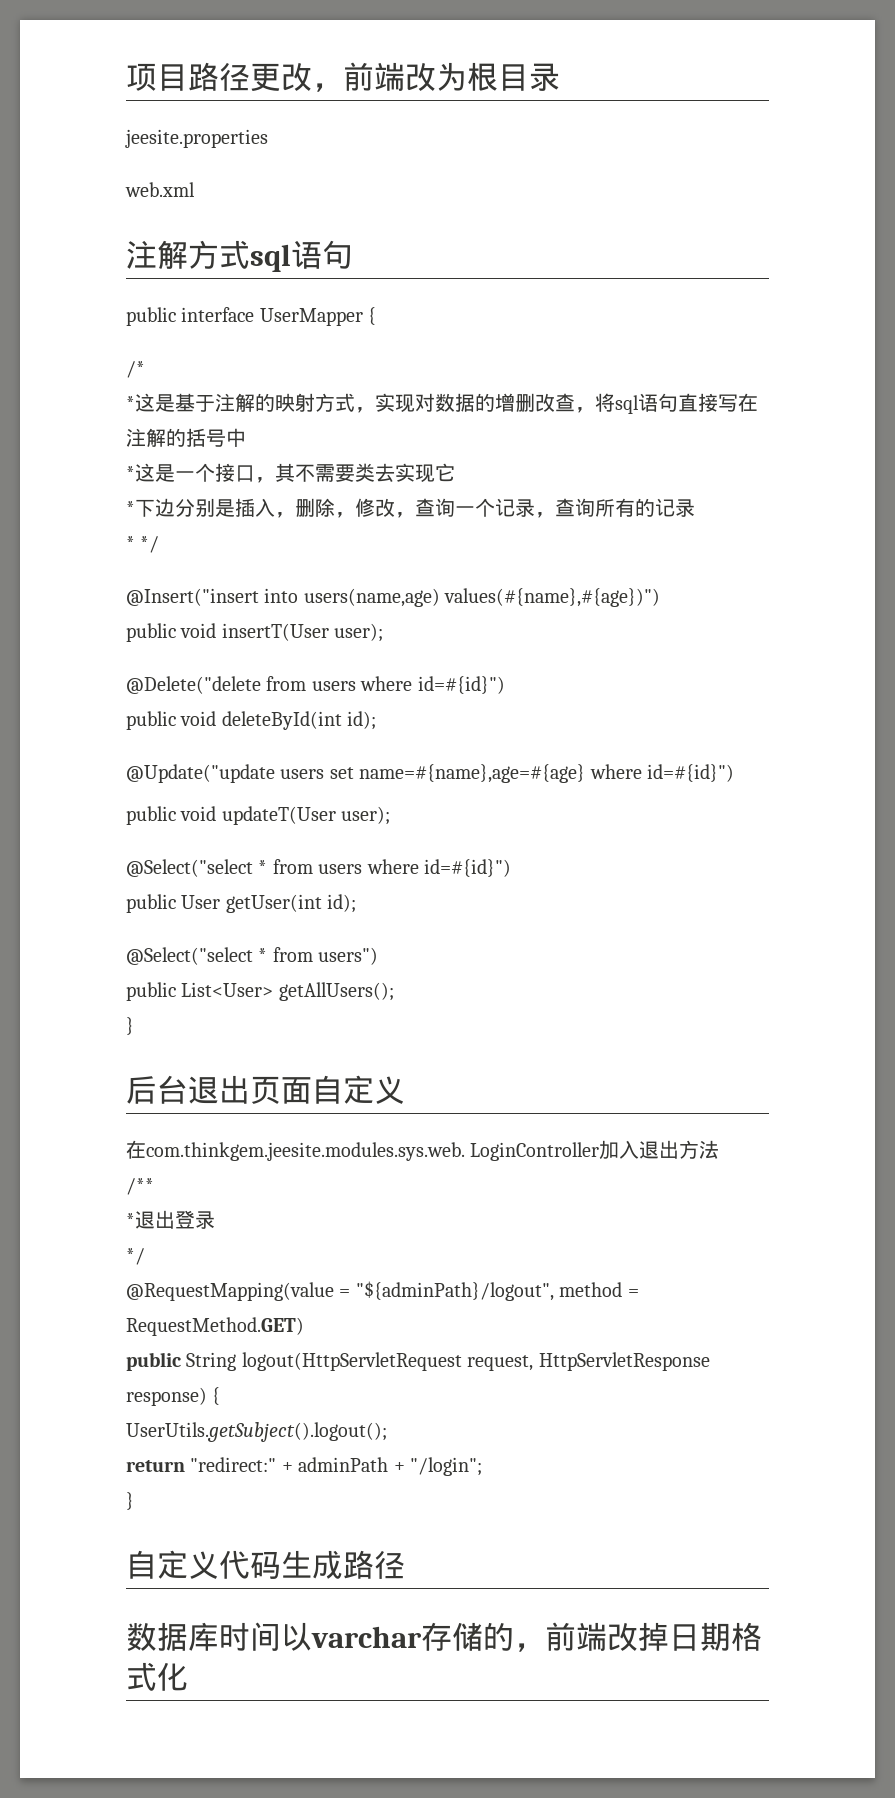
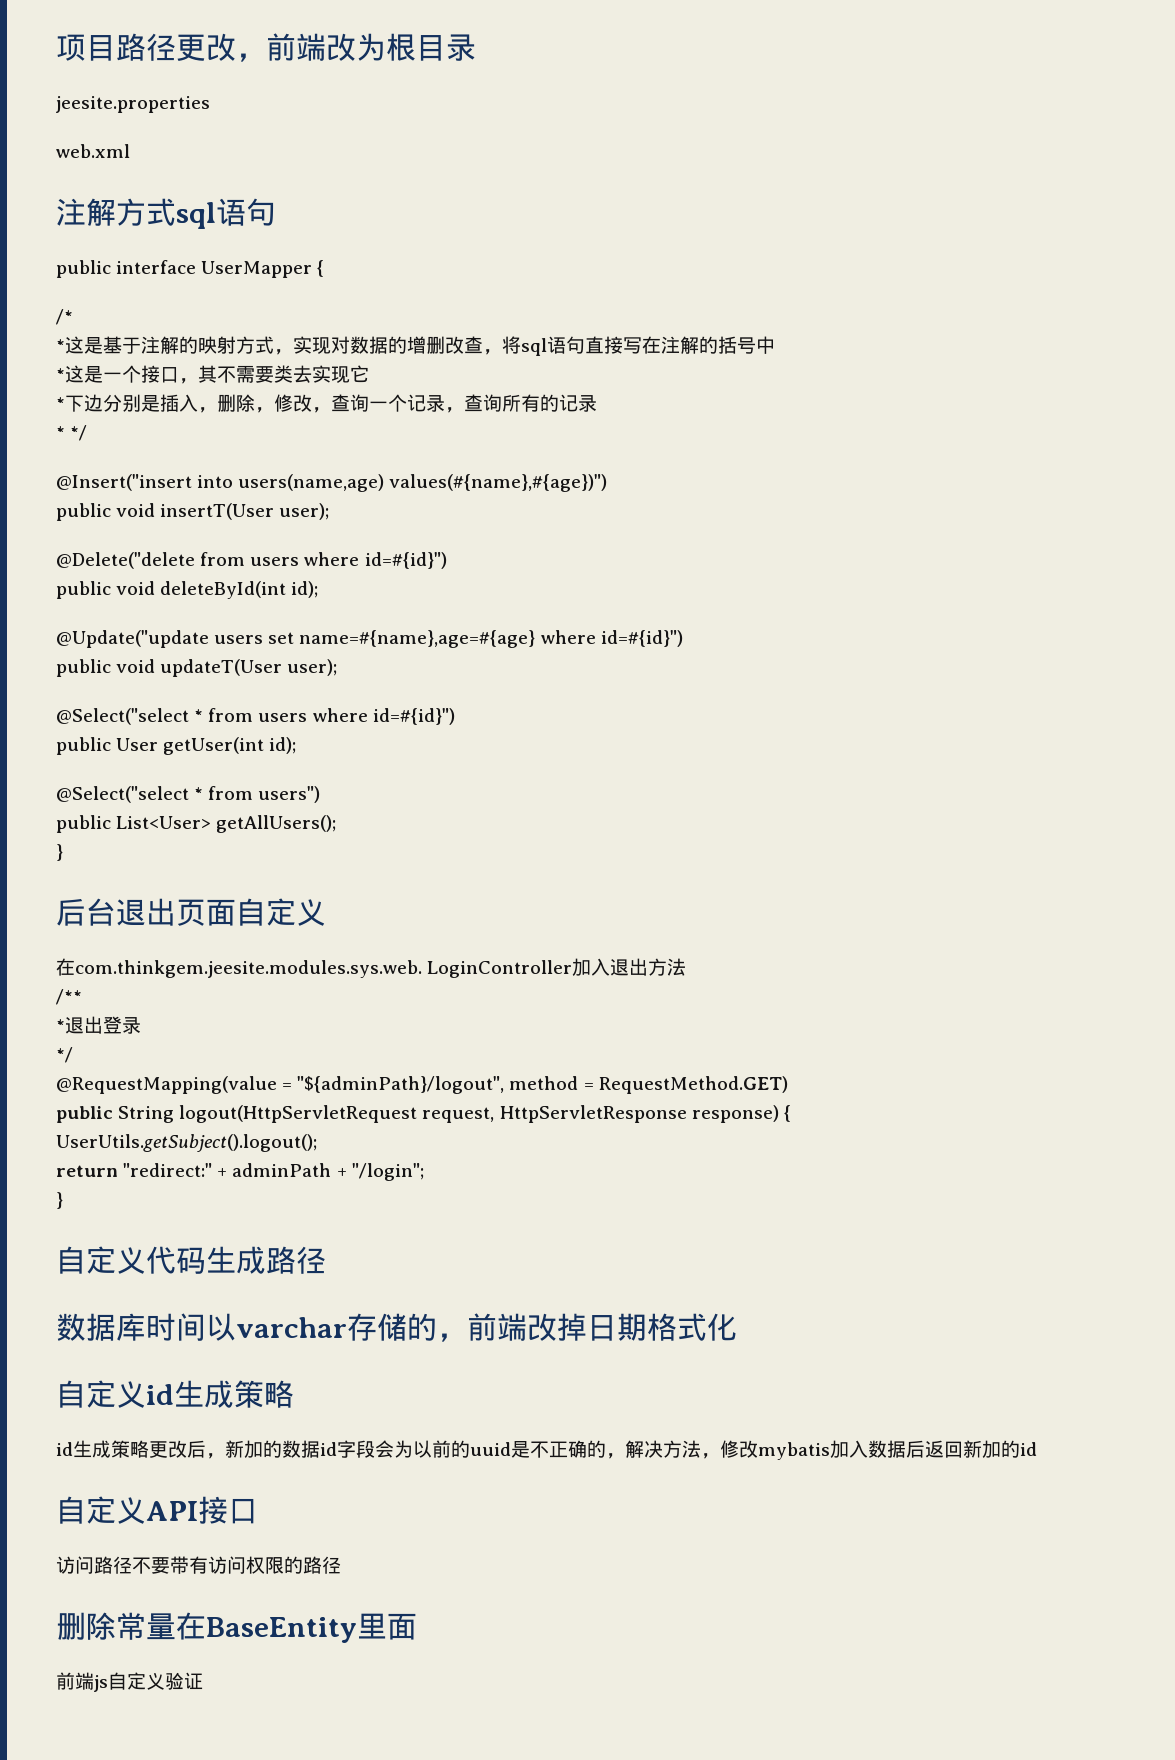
+ 自定义id生成策略
+ id生成策略更改后，新加的数据id字段会为以前的uuid是不正确的，解决方法，修改mybatis加入数据后返回新加的id
+ 自定义API接口
+ 访问路径不要带有访问权限的路径
+ 删除常量在BaseEntity里面
+ 前端js自定义验证

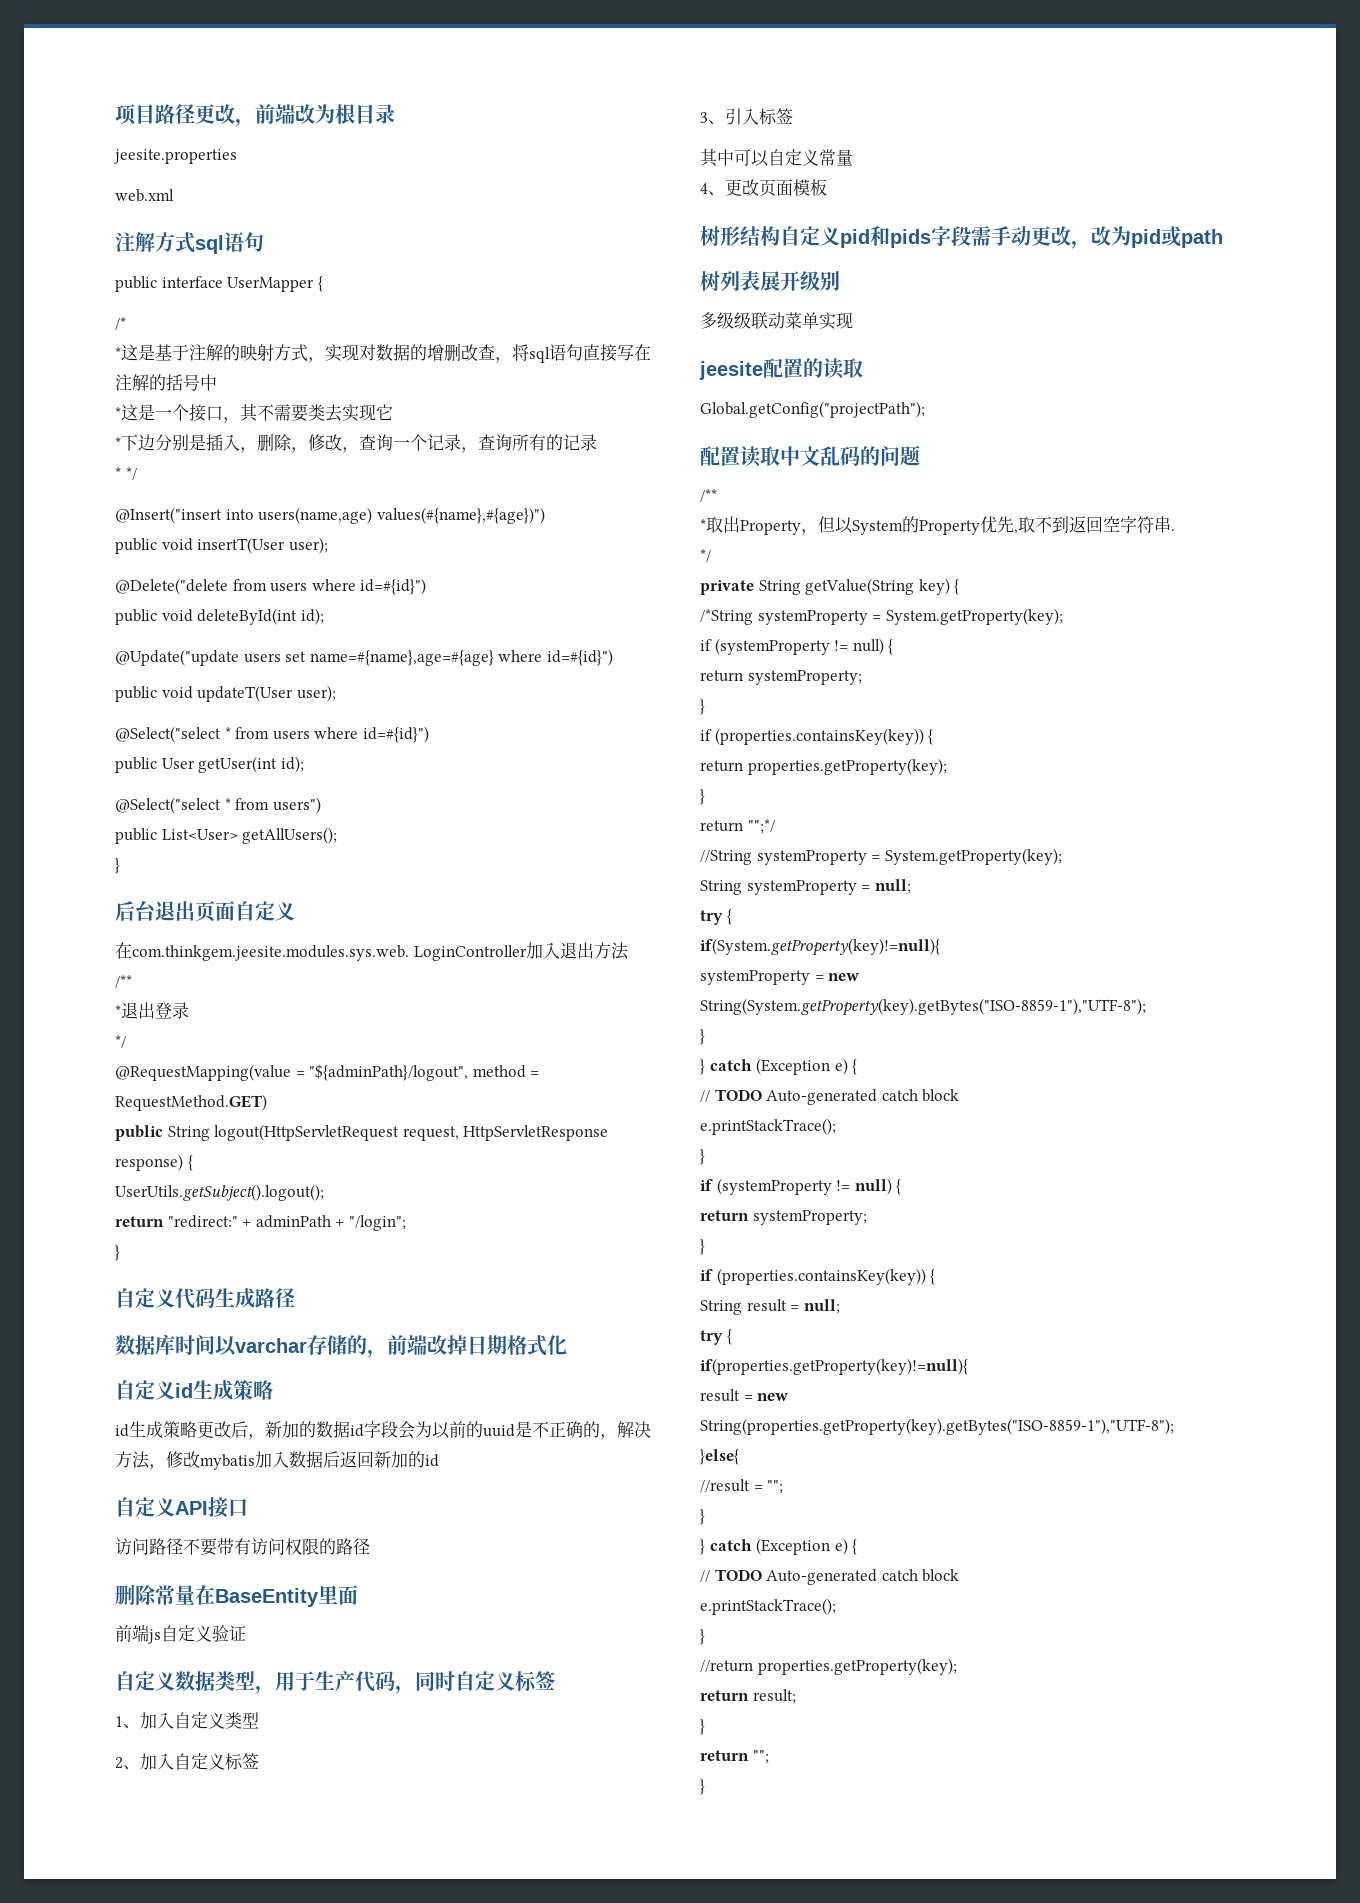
+ 自定义数据类型，用于生产代码，同时自定义标签
+ 1、加入自定义类型
+ 2、加入自定义标签
+ 3、引入标签
+ 其中可以自定义常量
+ 4、更改页面模板
+ 树形结构自定义pid和pids字段需手动更改，改为pid或path
+ 树列表展开级别
+ 多级级联动菜单实现
+ jeesite配置的读取
+ Global.getConfig("projectPath");
+ 配置读取中文乱码的问题
+ /**
+ *取出Property，但以System的Property优先,取不到返回空字符串.
+ */
+ private String getValue(String key) {
+ /*String systemProperty = System.getProperty(key);
+ if (systemProperty != null) {
+ return systemProperty;
+ }
+ if (properties.containsKey(key)) {
+ return properties.getProperty(key);
+ }
+ return "";*/
+ //String systemProperty = System.getProperty(key);
+ String systemProperty = null;
+ try {
+ if(System.getProperty(key)!=null){
+ systemProperty = new String(System.getProperty(key).getBytes("ISO-8859-1"),"UTF-8");
+ }
+ } catch (Exception e) {
+ // TODO Auto-generated catch block
+ e.printStackTrace();
+ }
+ if (systemProperty != null) {
+ return systemProperty;
+ }
+ if (properties.containsKey(key)) {
+ String result = null;
+ try {
+ if(properties.getProperty(key)!=null){
+ result = new String(properties.getProperty(key).getBytes("ISO-8859-1"),"UTF-8");
+ }else{
+ //result = "";
+ }
+ } catch (Exception e) {
+ // TODO Auto-generated catch block
+ e.printStackTrace();
+ }
+ //return properties.getProperty(key);
+ return result;
+ }
+ return "";
+ }

